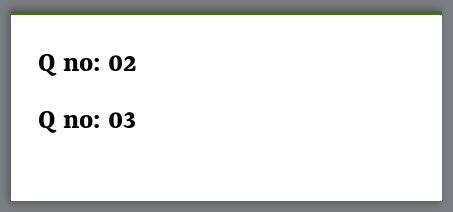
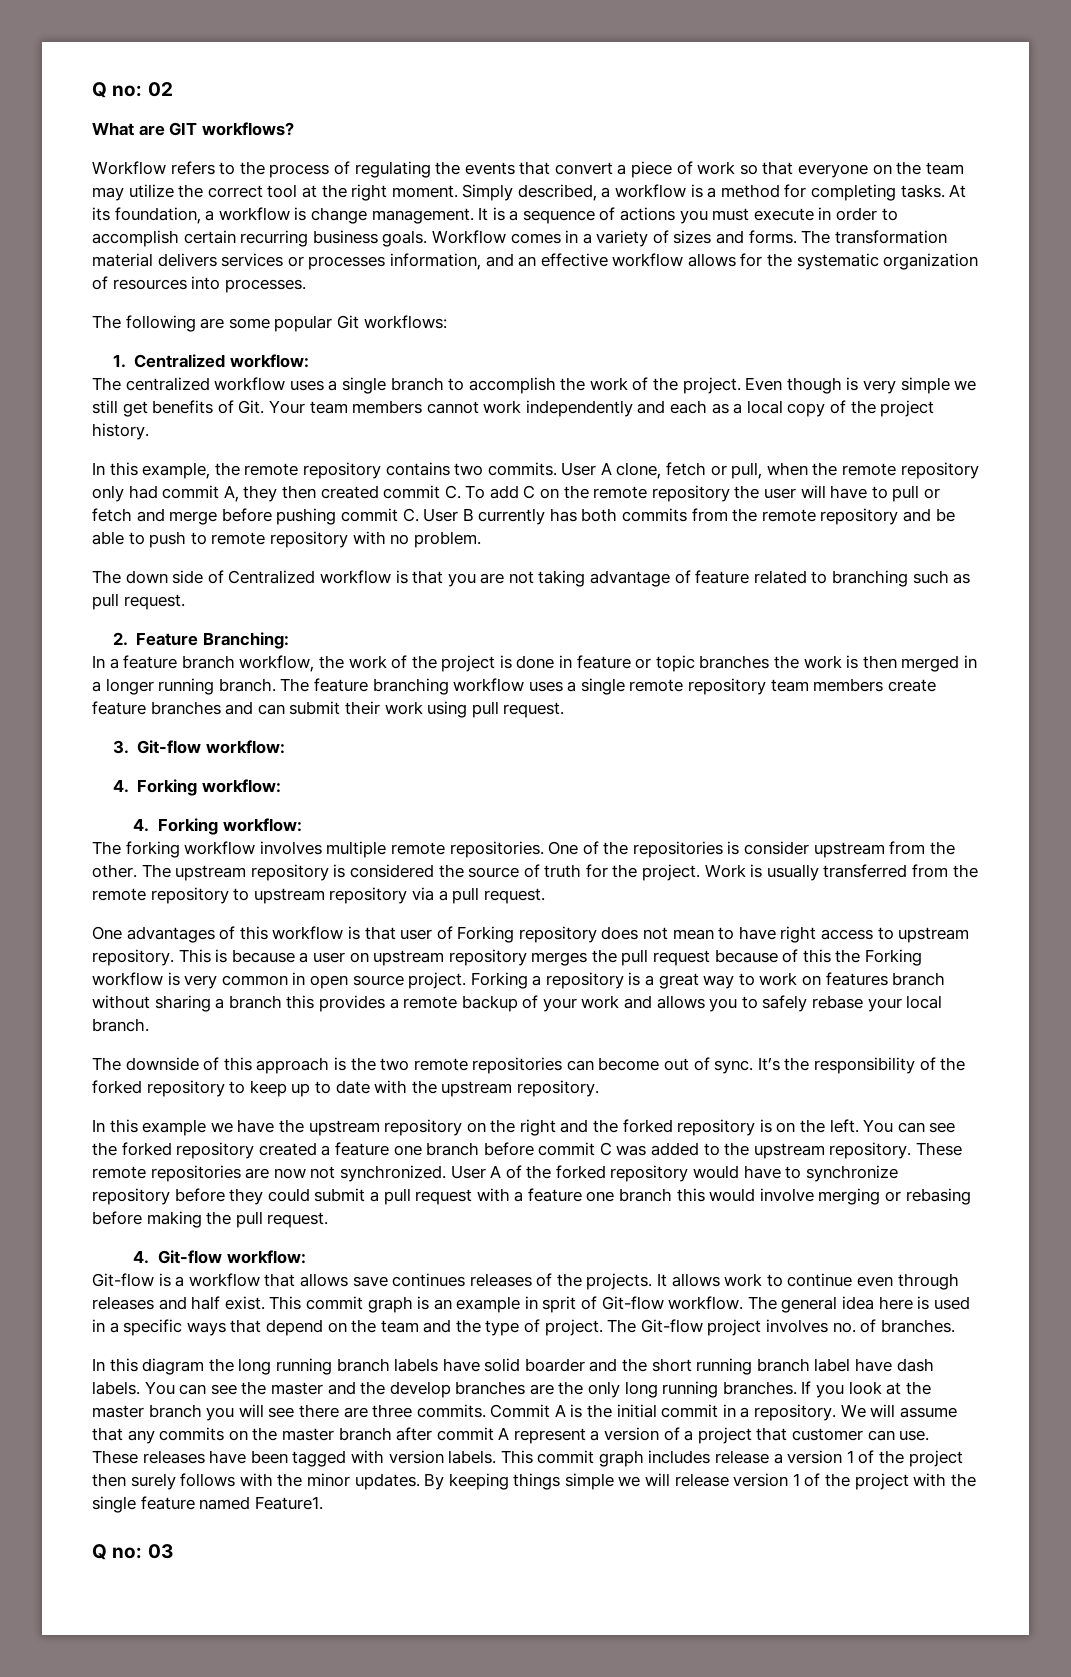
+ What are GIT workflows?
+ Workflow refers to the process of regulating the events that convert a piece of work so that everyone on the team may utilize the correct tool at the right moment. Simply described, a workflow is a method for completing tasks. At its foundation, a workflow is change management. It is a sequence of actions you must execute in order to accomplish certain recurring business goals. Workflow comes in a variety of sizes and forms. The transformation material delivers services or processes information, and an effective workflow allows for the systematic organization of resources into processes.
+ The following are some popular Git workflows:
+ 1. Centralized workflow:
+ The centralized workflow uses a single branch to accomplish the work of the project. Even though is very simple we still get benefits of Git. Your team members cannot work independently and each as a local copy of the project history.
+ In this example, the remote repository contains two commits. User A clone, fetch or pull, when the remote repository only had commit A, they then created commit C. To add C on the remote repository the user will have to pull or fetch and merge before pushing commit C. User B currently has both commits from the remote repository and be able to push to remote repository with no problem.
+ The down side of Centralized workflow is that you are not taking advantage of feature related to branching such as pull request.
+ 2. Feature Branching:
+ In a feature branch workflow, the work of the project is done in feature or topic branches the work is then merged in a longer running branch. The feature branching workflow uses a single remote repository team members create feature branches and can submit their work using pull request.
+ 3. Git-flow workflow:
+ 4. Forking workflow:
+ 4. Forking workflow:
+ The forking workflow involves multiple remote repositories. One of the repositories is consider upstream from the other. The upstream repository is considered the source of truth for the project. Work is usually transferred from the remote repository to upstream repository via a pull request.
+ One advantages of this workflow is that user of Forking repository does not mean to have right access to upstream repository. This is because a user on upstream repository merges the pull request because of this the Forking workflow is very common in open source project. Forking a repository is a great way to work on features branch without sharing a branch this provides a remote backup of your work and allows you to safely rebase your local branch.
+ The downside of this approach is the two remote repositories can become out of sync. It’s the responsibility of the forked repository to keep up to date with the upstream repository.
+ In this example we have the upstream repository on the right and the forked repository is on the left. You can see the forked repository created a feature one branch before commit C was added to the upstream repository. These remote repositories are now not synchronized. User A of the forked repository would have to synchronize repository before they could submit a pull request with a feature one branch this would involve merging or rebasing before making the pull request.
+ 4. Git-flow workflow:
+ Git-flow is a workflow that allows save continues releases of the projects. It allows work to continue even through releases and half exist. This commit graph is an example in sprit of Git-flow workflow. The general idea here is used in a specific ways that depend on the team and the type of project. The Git-flow project involves no. of branches.
+ In this diagram the long running branch labels have solid boarder and the short running branch label have dash labels. You can see the master and the develop branches are the only long running branches. If you look at the master branch you will see there are three commits. Commit A is the initial commit in a repository. We will assume that any commits on the master branch after commit A represent a version of a project that customer can use. These releases have been tagged with version labels. This commit graph includes release a version 1 of the project then surely follows with the minor updates. By keeping things simple we will release version 1 of the project with the single feature named Feature1.

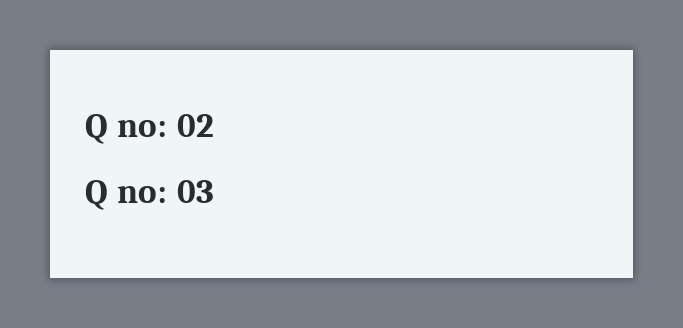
- What are GIT workflows?
- Workflow refers to the process of regulating the events that convert a piece of work so that everyone on the team may utilize the correct tool at the right moment. Simply described, a workflow is a method for completing tasks. At its foundation, a workflow is change management. It is a sequence of actions you must execute in order to accomplish certain recurring business goals. Workflow comes in a variety of sizes and forms. The transformation material delivers services or processes information, and an effective workflow allows for the systematic organization of resources into processes.
- The following are some popular Git workflows:
- 1. Centralized workflow:
- The centralized workflow uses a single branch to accomplish the work of the project. Even though is very simple we still get benefits of Git. Your team members cannot work independently and each as a local copy of the project history.
- In this example, the remote repository contains two commits. User A clone, fetch or pull, when the remote repository only had commit A, they then created commit C. To add C on the remote repository the user will have to pull or fetch and merge before pushing commit C. User B currently has both commits from the remote repository and be able to push to remote repository with no problem.
- The down side of Centralized workflow is that you are not taking advantage of feature related to branching such as pull request.
- 2. Feature Branching:
- In a feature branch workflow, the work of the project is done in feature or topic branches the work is then merged in a longer running branch. The feature branching workflow uses a single remote repository team members create feature branches and can submit their work using pull request.
- 3. Git-flow workflow:
- 4. Forking workflow:
- 4. Forking workflow:
- The forking workflow involves multiple remote repositories. One of the repositories is consider upstream from the other. The upstream repository is considered the source of truth for the project. Work is usually transferred from the remote repository to upstream repository via a pull request.
- One advantages of this workflow is that user of Forking repository does not mean to have right access to upstream repository. This is because a user on upstream repository merges the pull request because of this the Forking workflow is very common in open source project. Forking a repository is a great way to work on features branch without sharing a branch this provides a remote backup of your work and allows you to safely rebase your local branch.
- The downside of this approach is the two remote repositories can become out of sync. It’s the responsibility of the forked repository to keep up to date with the upstream repository.
- In this example we have the upstream repository on the right and the forked repository is on the left. You can see the forked repository created a feature one branch before commit C was added to the upstream repository. These remote repositories are now not synchronized. User A of the forked repository would have to synchronize repository before they could submit a pull request with a feature one branch this would involve merging or rebasing before making the pull request.
- 4. Git-flow workflow:
- Git-flow is a workflow that allows save continues releases of the projects. It allows work to continue even through releases and half exist. This commit graph is an example in sprit of Git-flow workflow. The general idea here is used in a specific ways that depend on the team and the type of project. The Git-flow project involves no. of branches.
- In this diagram the long running branch labels have solid boarder and the short running branch label have dash labels. You can see the master and the develop branches are the only long running branches. If you look at the master branch you will see there are three commits. Commit A is the initial commit in a repository. We will assume that any commits on the master branch after commit A represent a version of a project that customer can use. These releases have been tagged with version labels. This commit graph includes release a version 1 of the project then surely follows with the minor updates. By keeping things simple we will release version 1 of the project with the single feature named Feature1.

